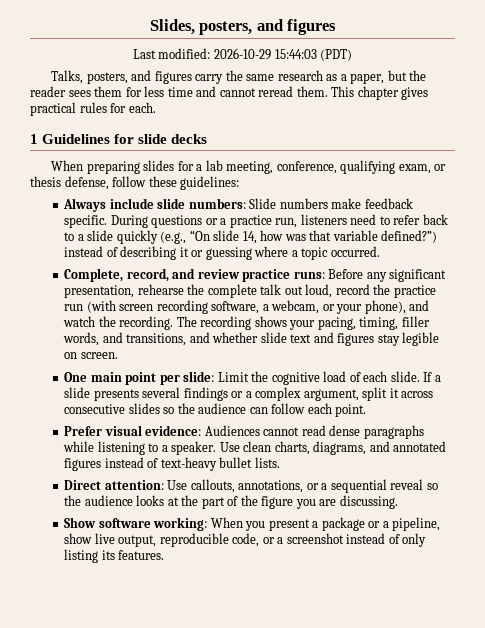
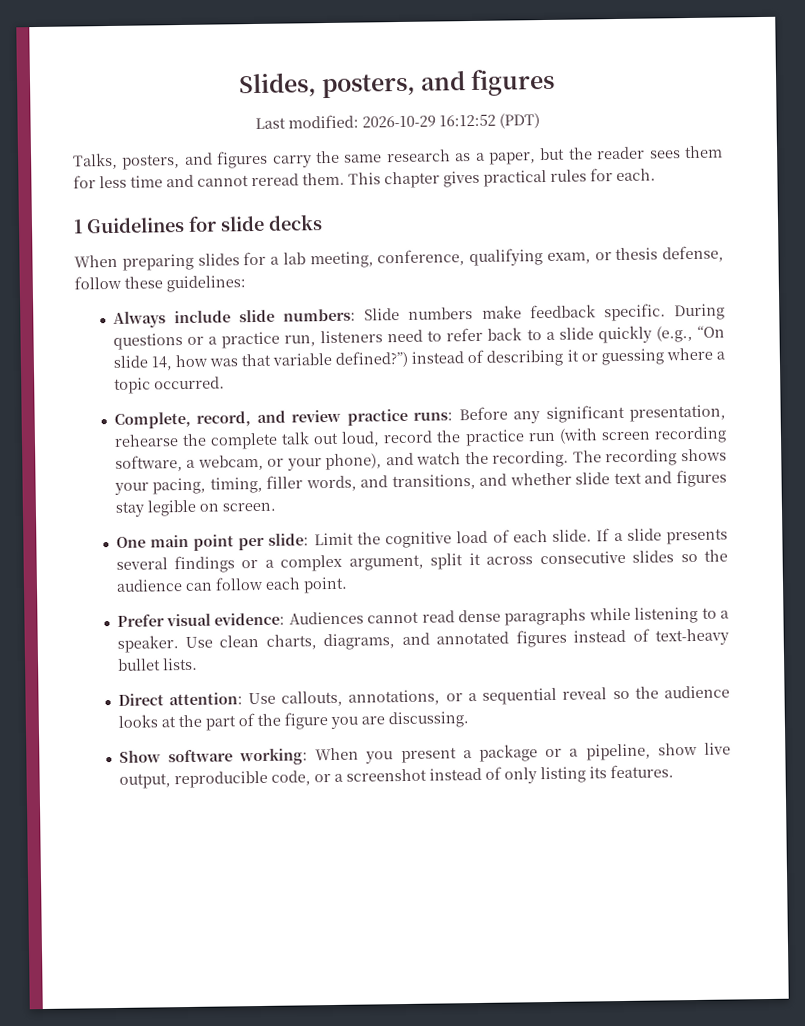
- Last modified: 2026-10-29 15:44:03 (PDT)
+ Last modified: 2026-10-29 16:12:52 (PDT)

